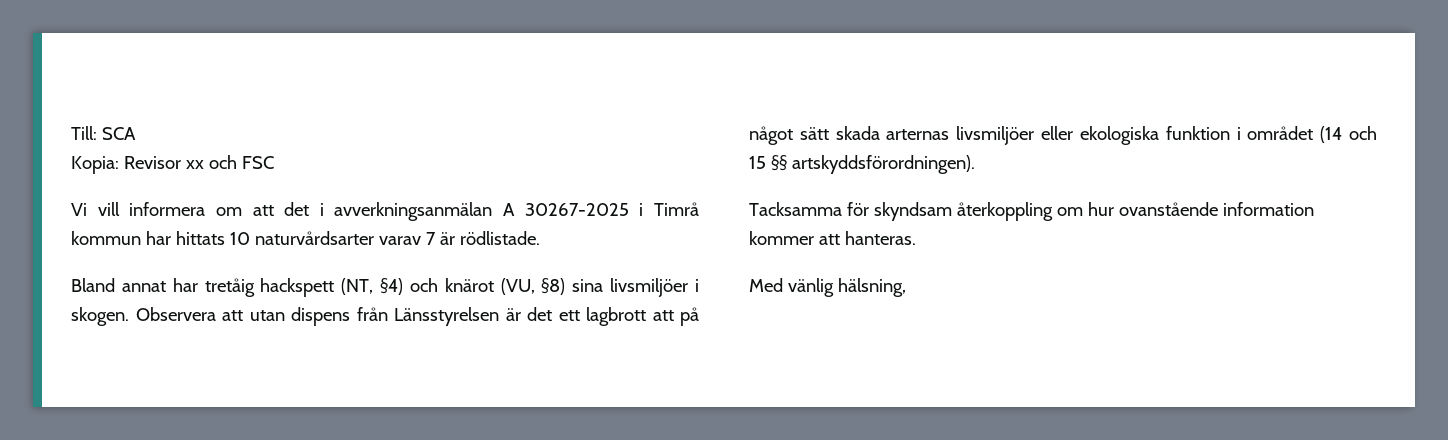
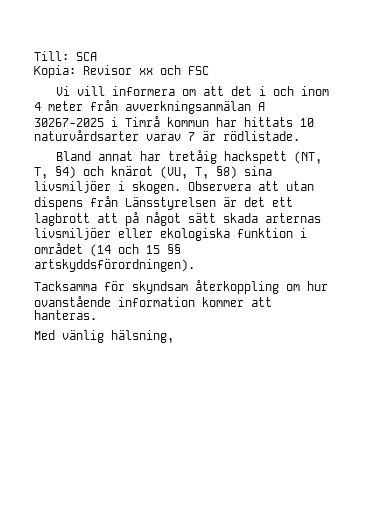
- Vi vill informera om att det i avverkningsanmälan A 30267-2025 i Timrå kommun har hittats 10 naturvårdsarter varav 7 är rödlistade.
+ Vi vill informera om att det i och inom 4 meter från avverkningsanmälan A 30267-2025 i Timrå kommun har hittats 10 naturvårdsarter varav 7 är rödlistade.
- Bland annat har tretåig hackspett (NT, §4) och knärot (VU, §8) sina livsmiljöer i skogen.
+ Bland annat har tretåig hackspett (NT, T, §4) och knärot (VU, T, §8) sina livsmiljöer i skogen.

